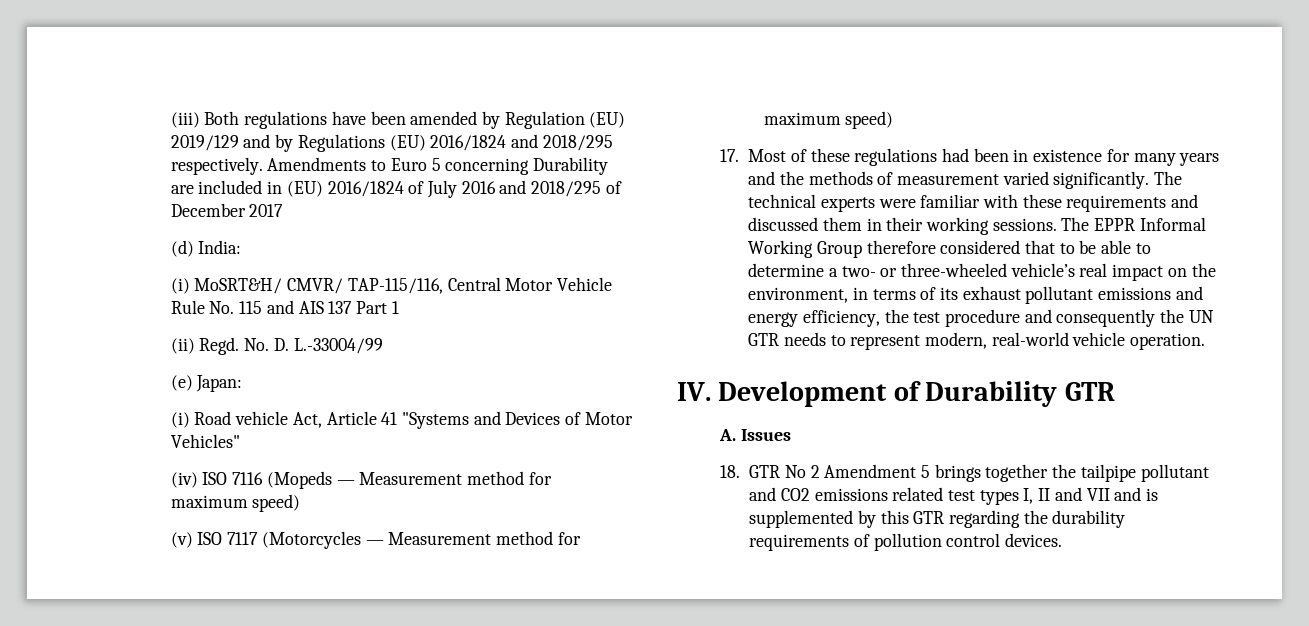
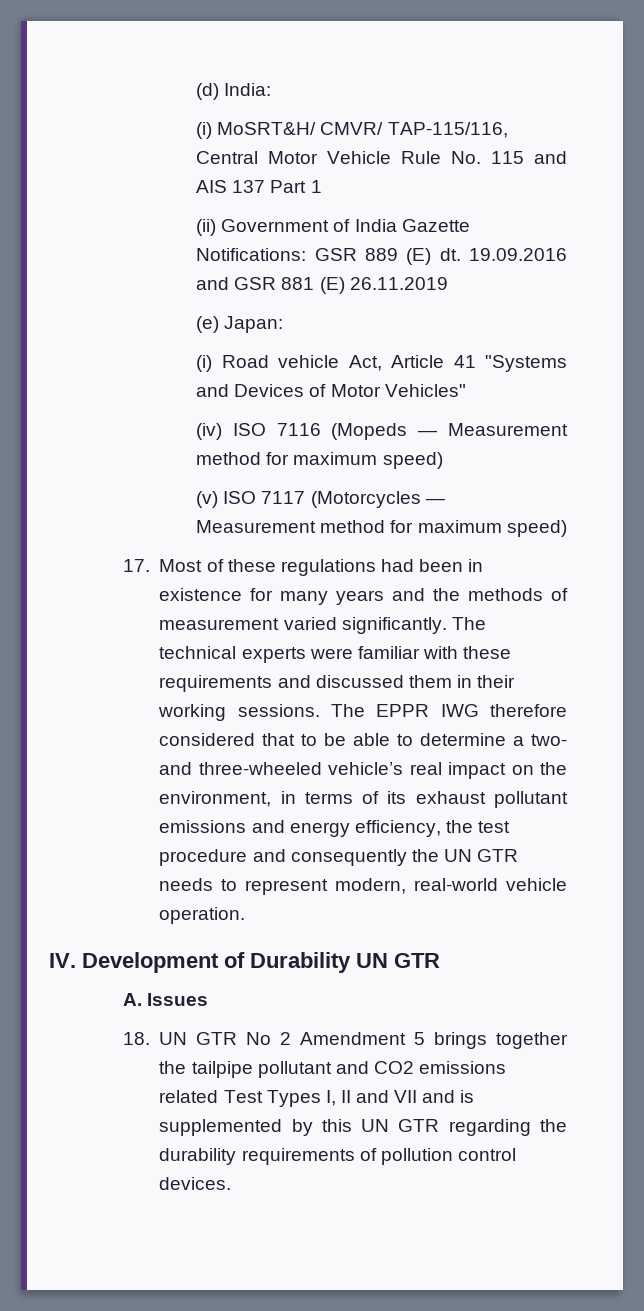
- (iii) Both regulations have been amended by Regulation (EU) 2019/129 and by Regulations (EU) 2016/1824 and 2018/295 respectively. Amendments to Euro 5 concerning Durability are included in (EU) 2016/1824 of July 2016 and 2018/295 of December 2017
- (ii) Regd. No. D. L.-33004/99
+ (ii) Government of India Gazette Notifications: GSR 889 (E) dt. 19.09.2016 and GSR 881 (E) 26.11.2019
- The EPPR Informal Working Group therefore considered that to be able to determine a two- or three-wheeled vehicle’s real impact on the environment, in terms of its exhaust pollutant emissions and energy efficiency, the test procedure and consequently the UN GTR needs to represent modern, real-world vehicle operation.
+ The EPPR IWG therefore considered that to be able to determine a two- and three-wheeled vehicle’s real impact on the environment, in terms of its exhaust pollutant emissions and energy efficiency, the test procedure and consequently the UN GTR needs to represent modern, real-world vehicle operation.
- IV. Development of Durability GTR
+ IV. Development of Durability UN GTR
- 18. GTR No 2 Amendment 5 brings together the tailpipe pollutant and CO2 emissions related test types I, II and VII and is supplemented by this GTR regarding the durability requirements of pollution control devices.
+ 18. UN GTR No 2 Amendment 5 brings together the tailpipe pollutant and CO2 emissions related Test Types I, II and VII and is supplemented by this UN GTR regarding the durability requirements of pollution control devices.

